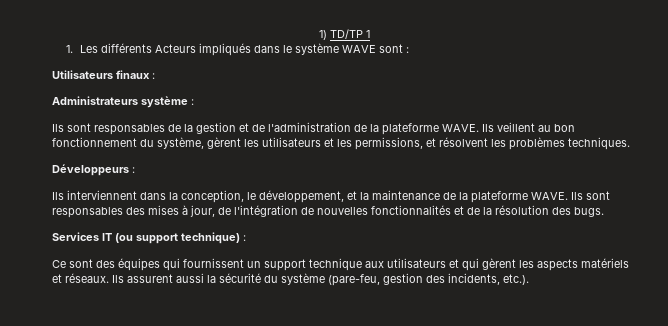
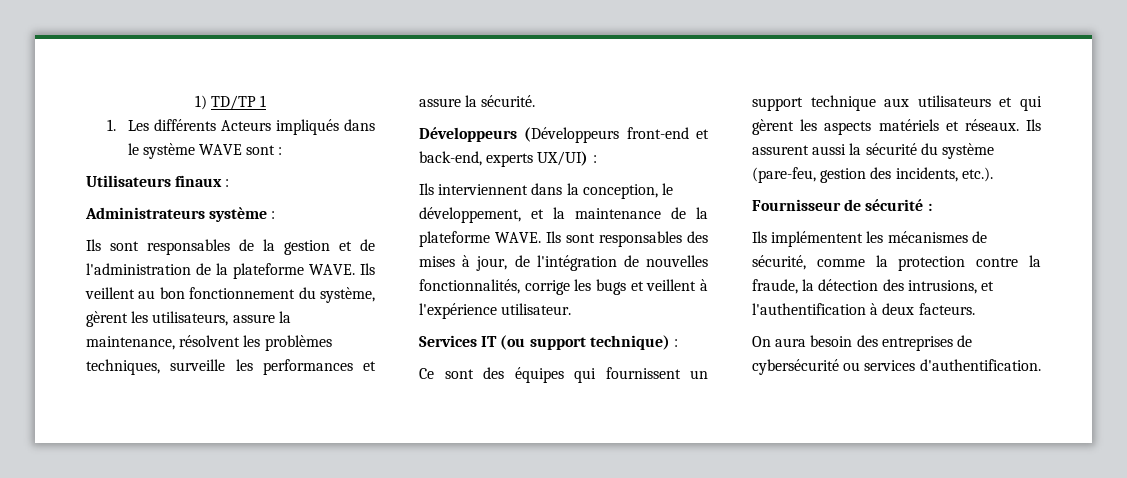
- Ils veillent au bon fonctionnement du système, gèrent les utilisateurs et les permissions, et résolvent les problèmes techniques.
- Développeurs :
+ Ils veillent au bon fonctionnement du système, gèrent les utilisateurs, assure la maintenance, résolvent les problèmes techniques, surveille les performances et assure la sécurité.
+ Développeurs (Développeurs front-end et back-end, experts UX/UI) :
- Ils sont responsables des mises à jour, de l'intégration de nouvelles fonctionnalités et de la résolution des bugs.
+ Ils sont responsables des mises à jour, de l'intégration de nouvelles fonctionnalités, corrige les bugs et veillent à l'expérience utilisateur.
+ Fournisseur de sécurité :
+ Ils implémentent les mécanismes de sécurité, comme la protection contre la fraude, la détection des intrusions, et l'authentification à deux facteurs.
+ On aura besoin des entreprises de cybersécurité ou services d'authentification.

